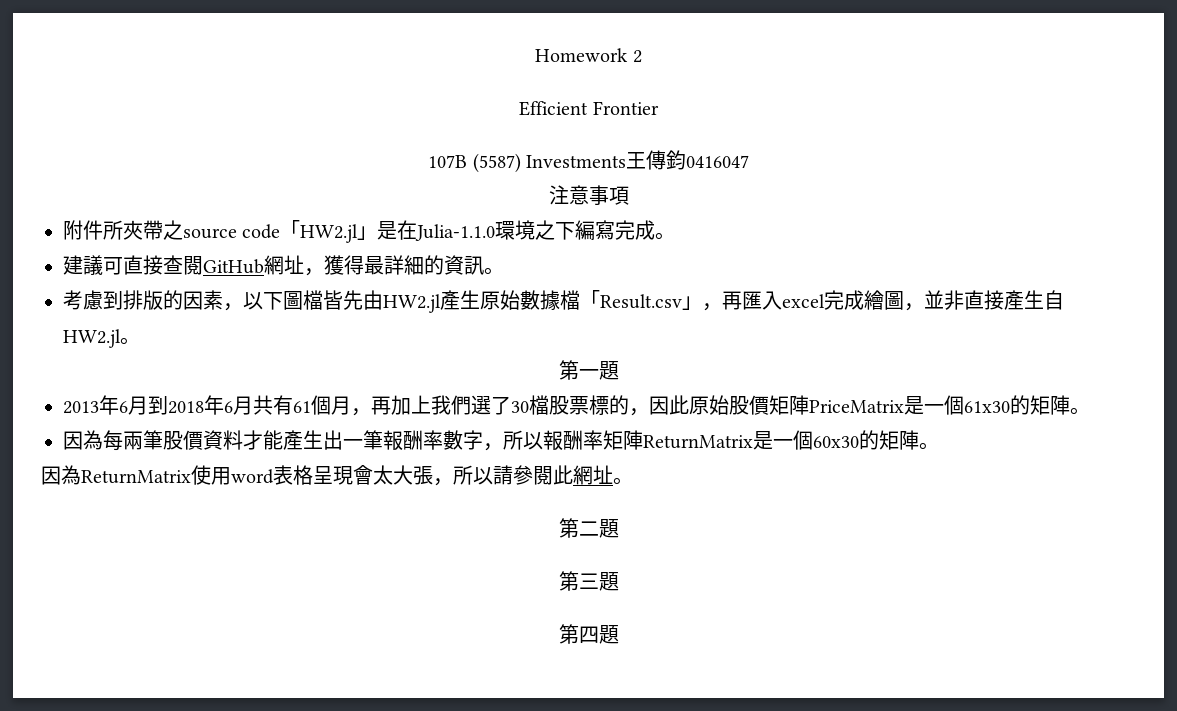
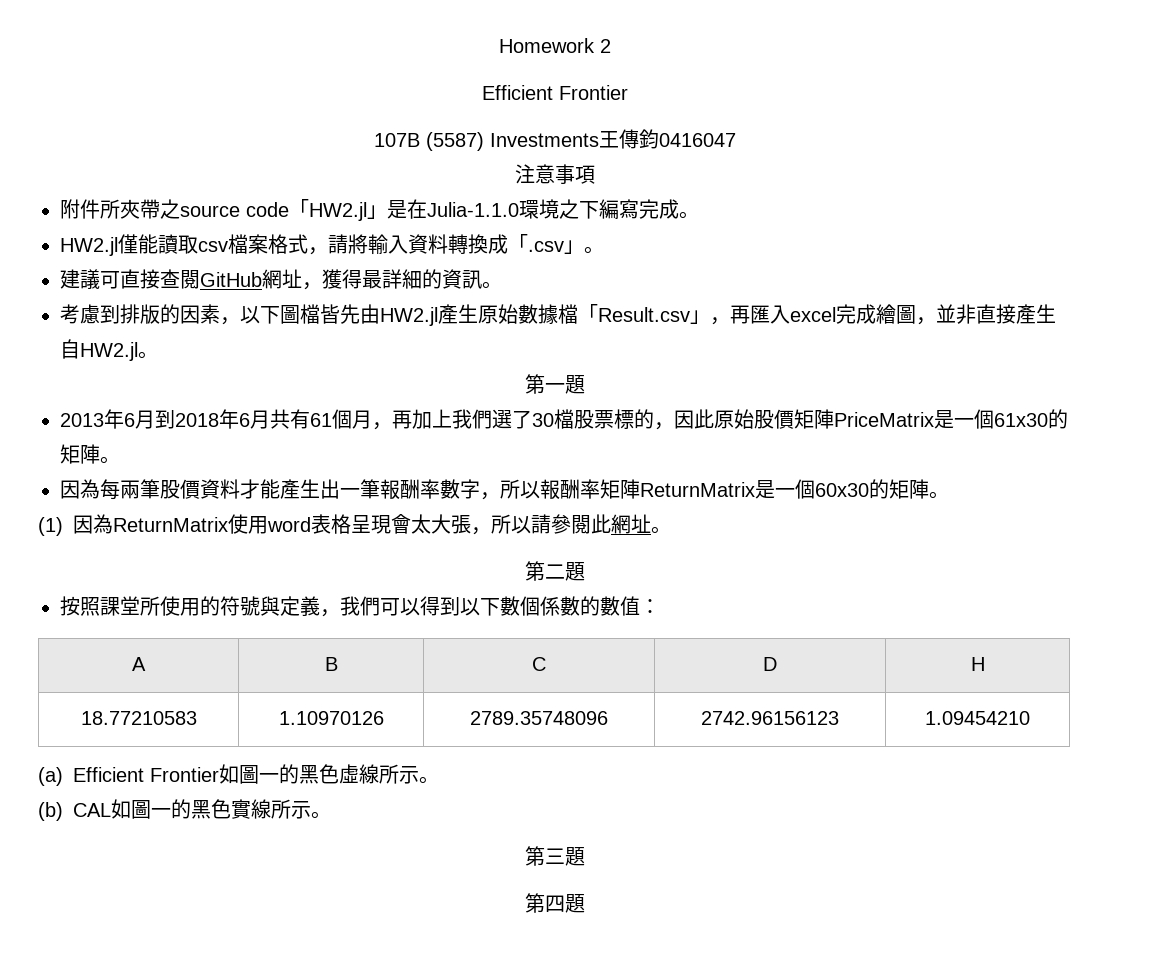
+ HW2.jl僅能讀取csv檔案格式，請將輸入資料轉換成「.csv」。
- 因為ReturnMatrix使用word表格呈現會太大張，所以請參閱此網址。
+ (1)因為ReturnMatrix使用word表格呈現會太大張，所以請參閱此網址。
+ 按照課堂所使用的符號與定義，我們可以得到以下數個係數的數值：
+ A | B | C | D | H
+ 18.77210583 | 1.10970126 | 2789.35748096 | 2742.96156123 | 1.09454210
+ (a) Efficient Frontier如圖一的黑色虛線所示。
+ (b) CAL如圖一的黑色實線所示。

